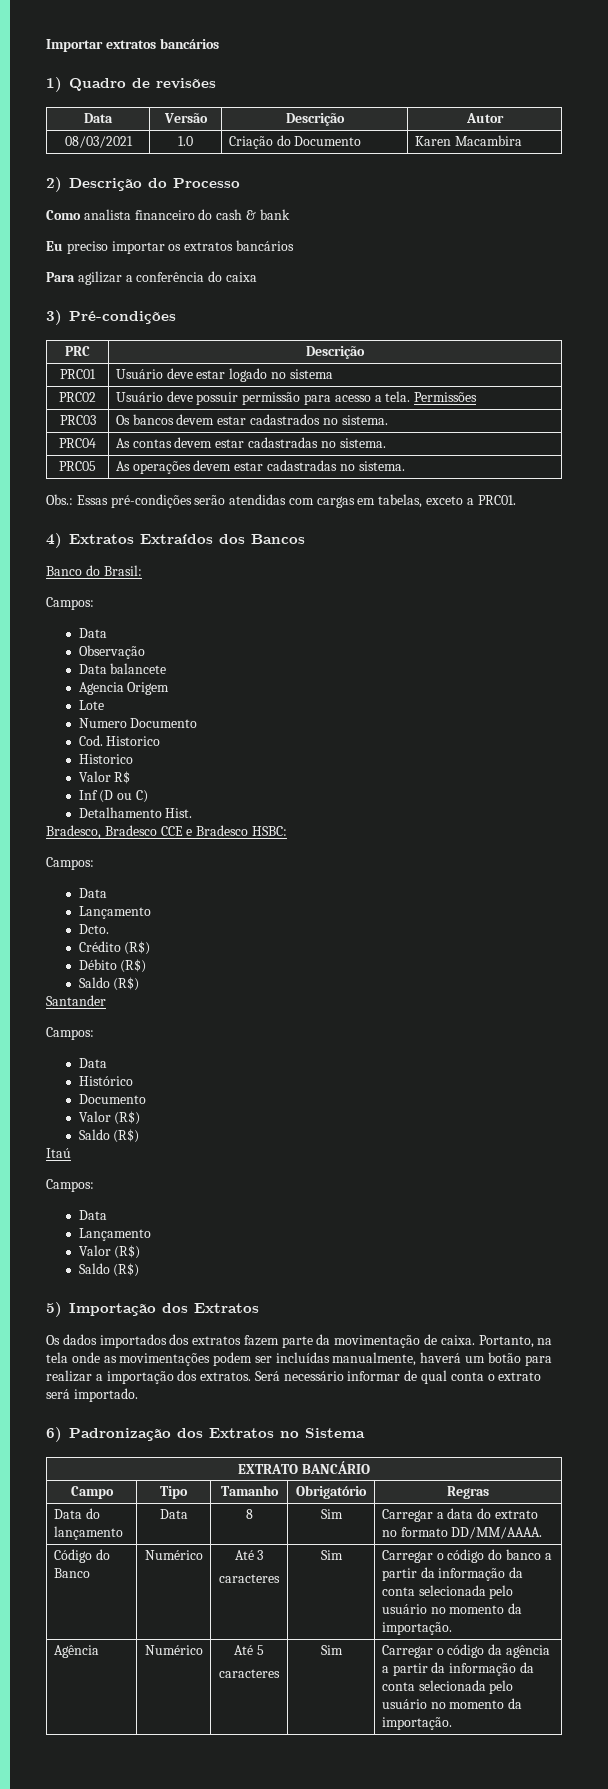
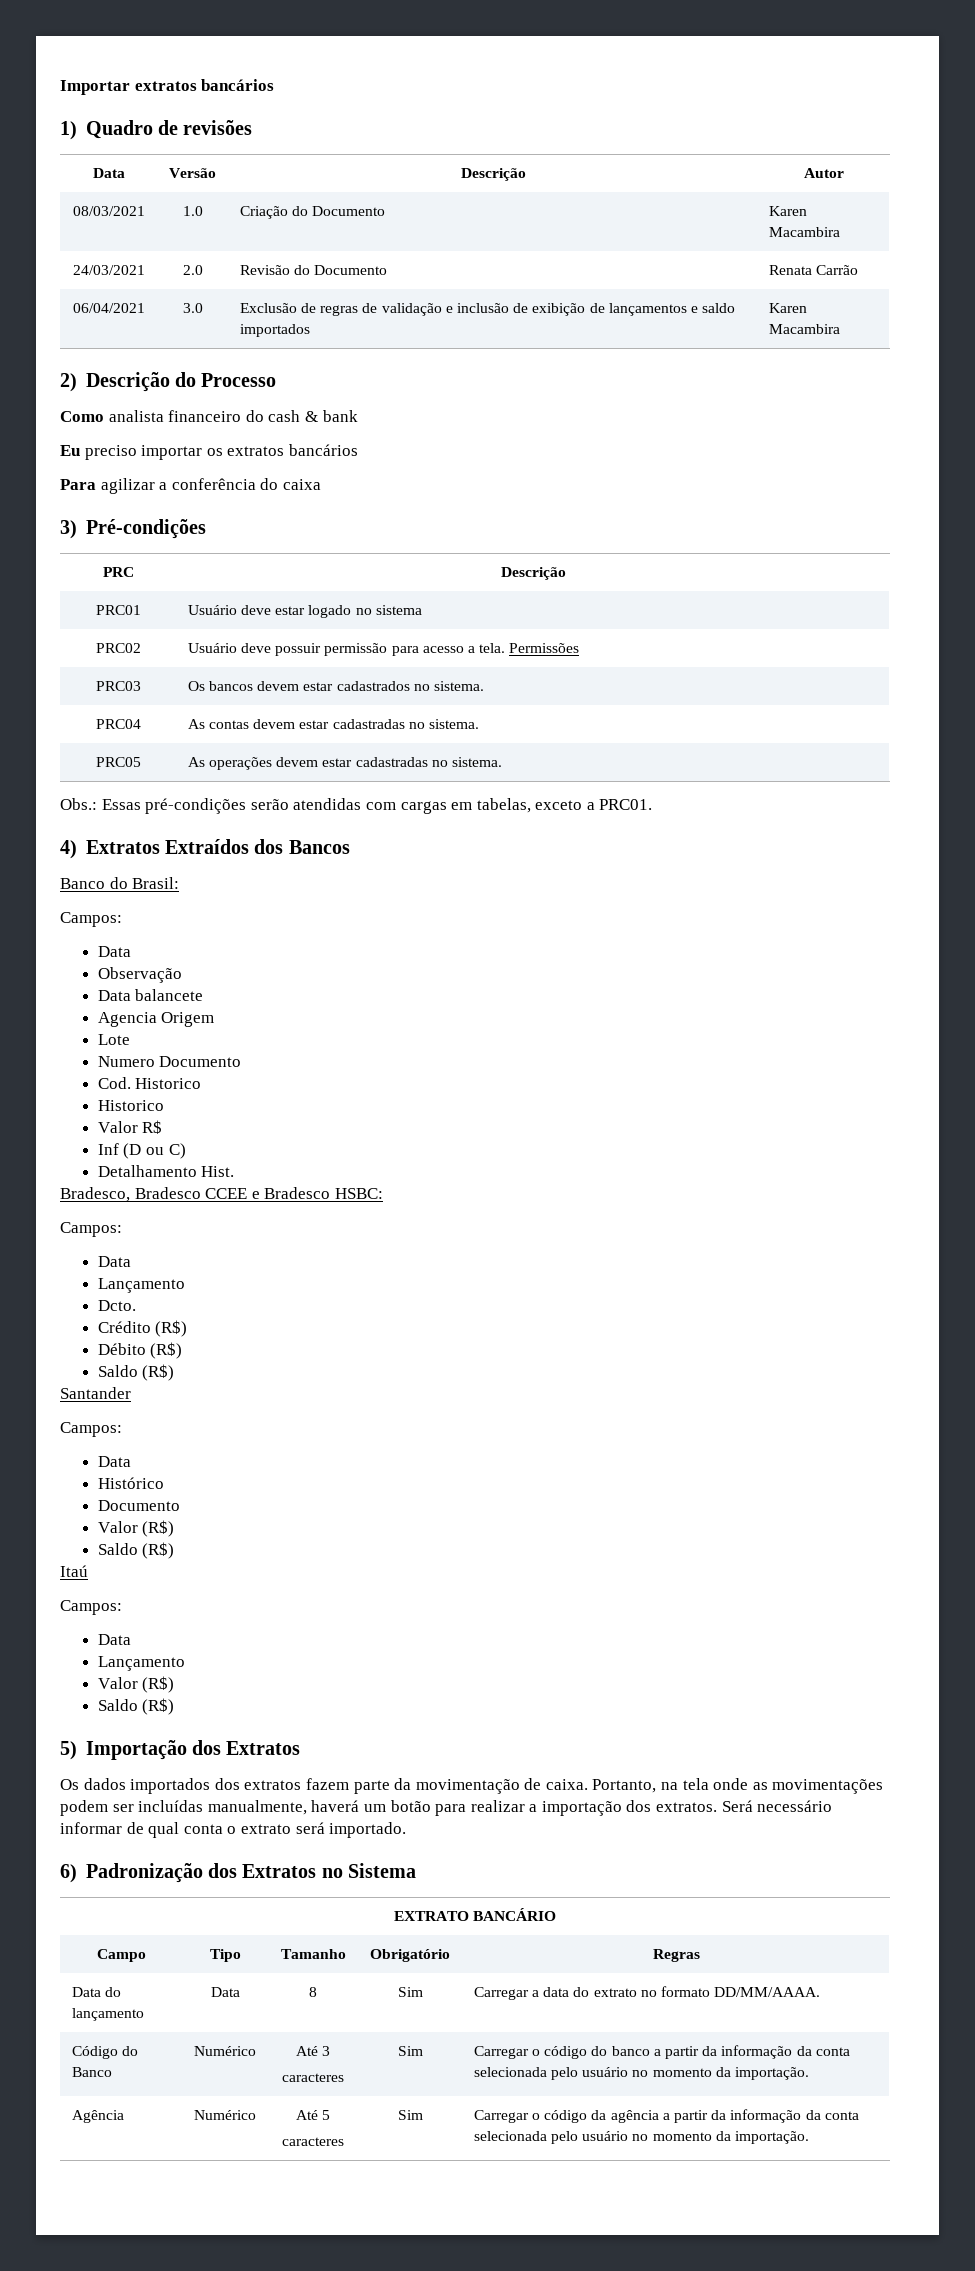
+ 24/03/2021 | 2.0 | Revisão do Documento | Renata Carrão
+ 06/04/2021 | 3.0 | Exclusão de regras de validação e inclusão de exibição de lançamentos e saldo importados | Karen Macambira
- Bradesco, Bradesco CCE e Bradesco HSBC:
+ Bradesco, Bradesco CCEE e Bradesco HSBC:

